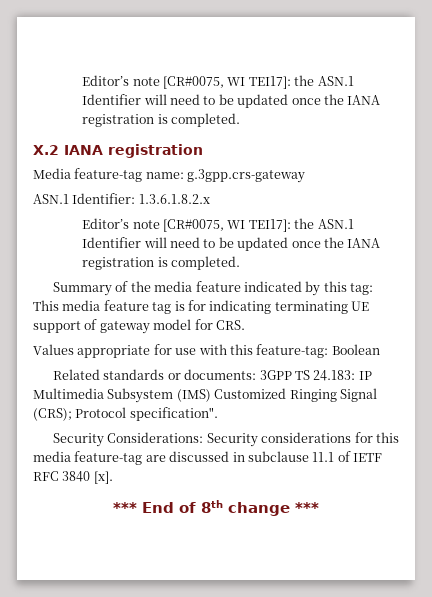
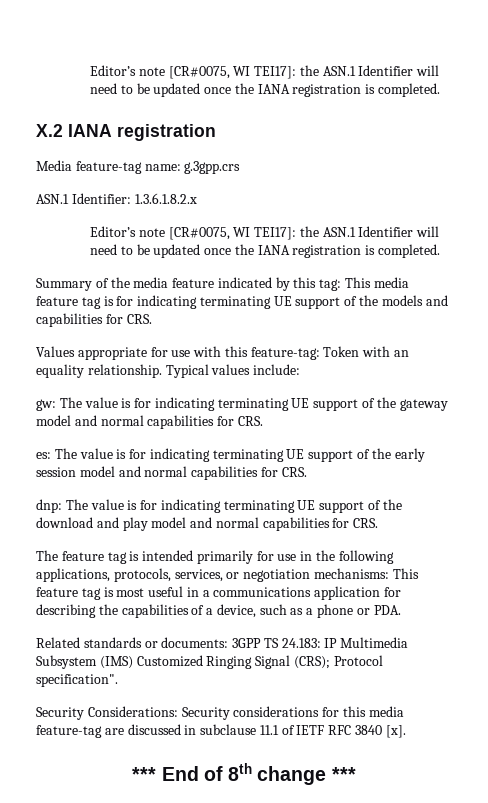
- Media feature-tag name: g.3gpp.crs-gateway
+ Media feature-tag name: g.3gpp.crs
- Summary of the media feature indicated by this tag: This media feature tag is for indicating terminating UE support of gateway model for CRS.
+ Summary of the media feature indicated by this tag: This media feature tag is for indicating terminating UE support of the models and capabilities for CRS.
- Values appropriate for use with this feature-tag: Boolean
+ Values appropriate for use with this feature-tag: Token with an equality relationship. Typical values include:
+ gw: The value is for indicating terminating UE support of the gateway model and normal capabilities for CRS.
+ es: The value is for indicating terminating UE support of the early session model and normal capabilities for CRS.
+ dnp: The value is for indicating terminating UE support of the download and play model and normal capabilities for CRS.
+ The feature tag is intended primarily for use in the following applications, protocols, services, or negotiation mechanisms: This feature tag is most useful in a communications application for describing the capabilities of a device, such as a phone or PDA.

